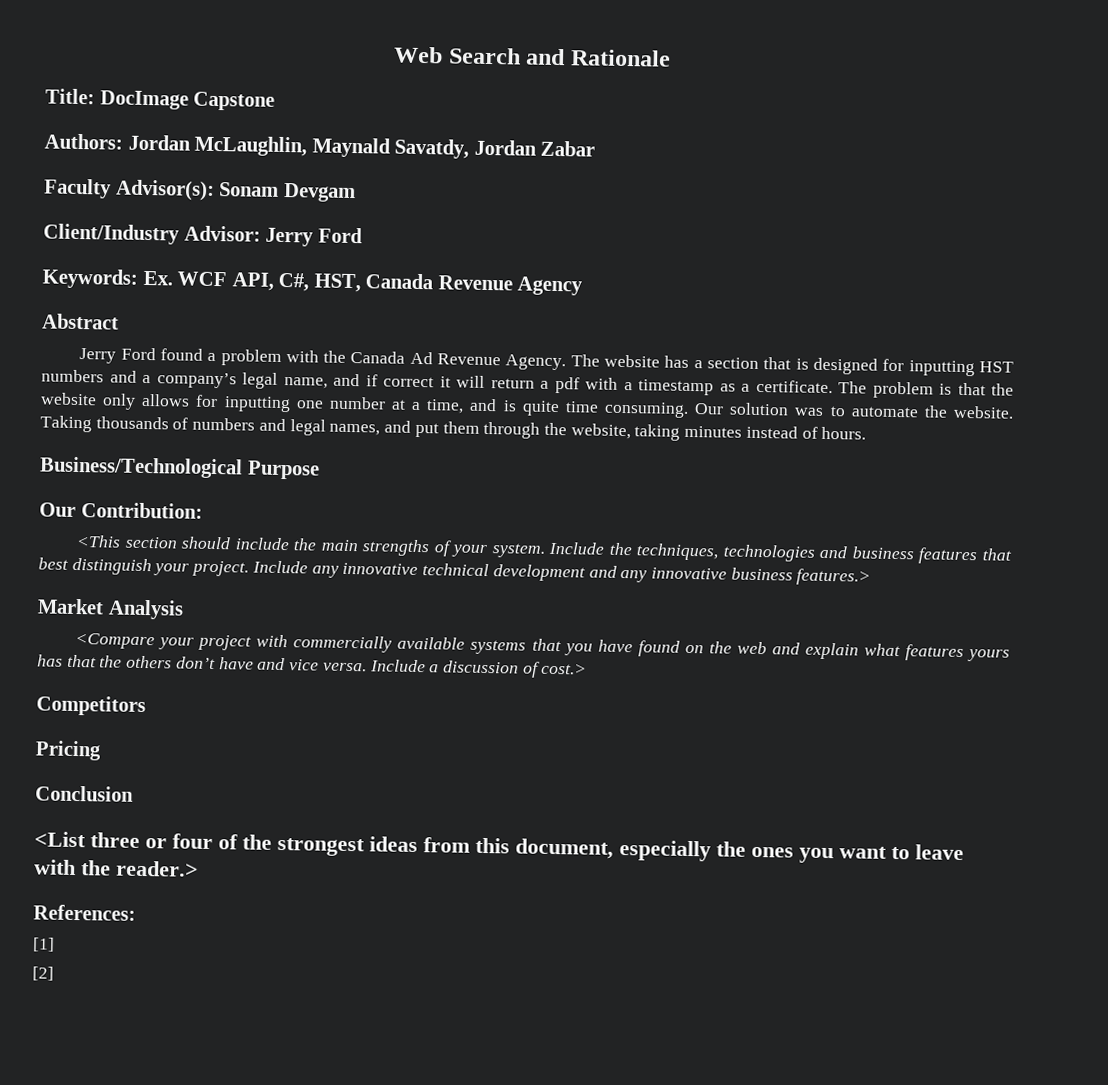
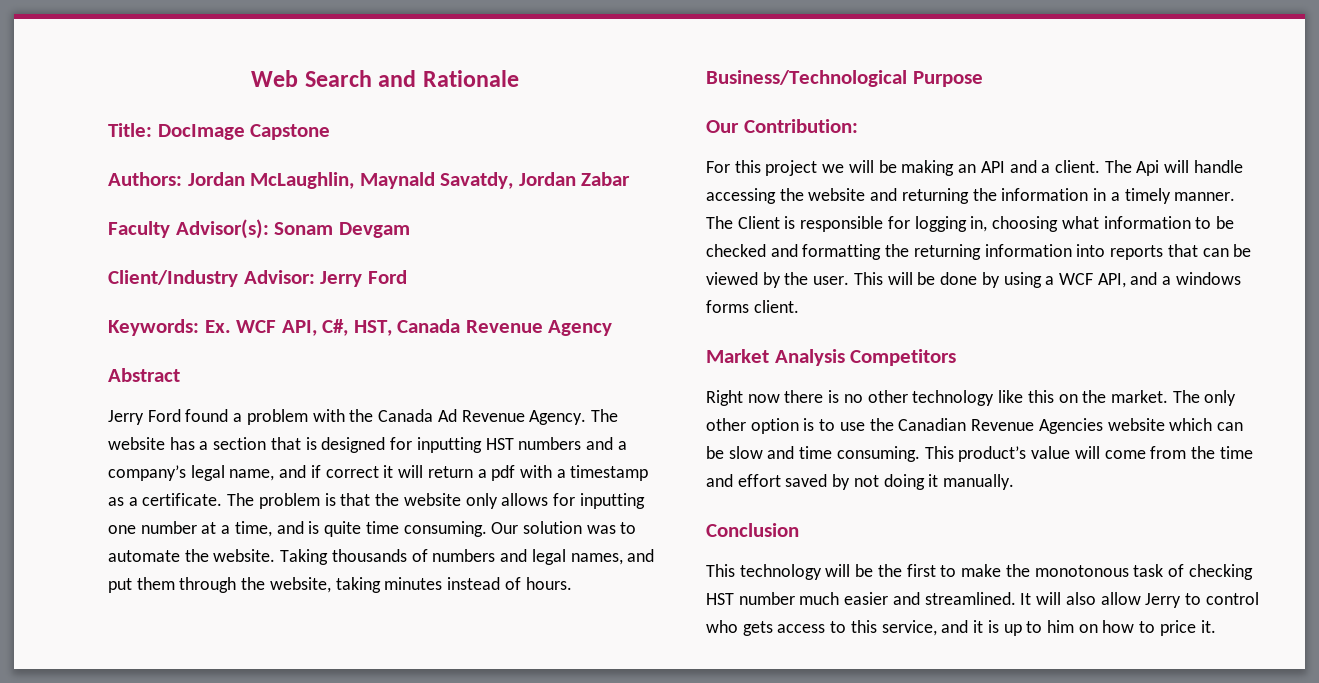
- <This section should include the main strengths of your system. Include the techniques, technologies and business features that best distinguish your project. Include any innovative technical development and any innovative business features.>
- Market Analysis
- <Compare your project with commercially available systems that you have found on the web and explain what features yours has that the others don’t have and vice versa. Include a discussion of cost.>
- Competitors
- Pricing
+ For this project we will be making an API and a client. The Api will handle accessing the website and returning the information in a timely manner. The Client is responsible for logging in, choosing what information to be checked and formatting the returning information into reports that can be viewed by the user. This will be done by using a WCF API, and a windows forms client.
+ Market Analysis Competitors
+ Right now there is no other technology like this on the market. The only other option is to use the Canadian Revenue Agencies website which can be slow and time consuming. This product’s value will come from the time and effort saved by not doing it manually.
  Conclusion
- <List three or four of the strongest ideas from this document, especially the ones you want to leave with the reader.>
- References:
- [1]
- [2]
+ This technology will be the first to make the monotonous task of checking HST number much easier and streamlined. It will also allow Jerry to control who gets access to this service, and it is up to him on how to price it.

